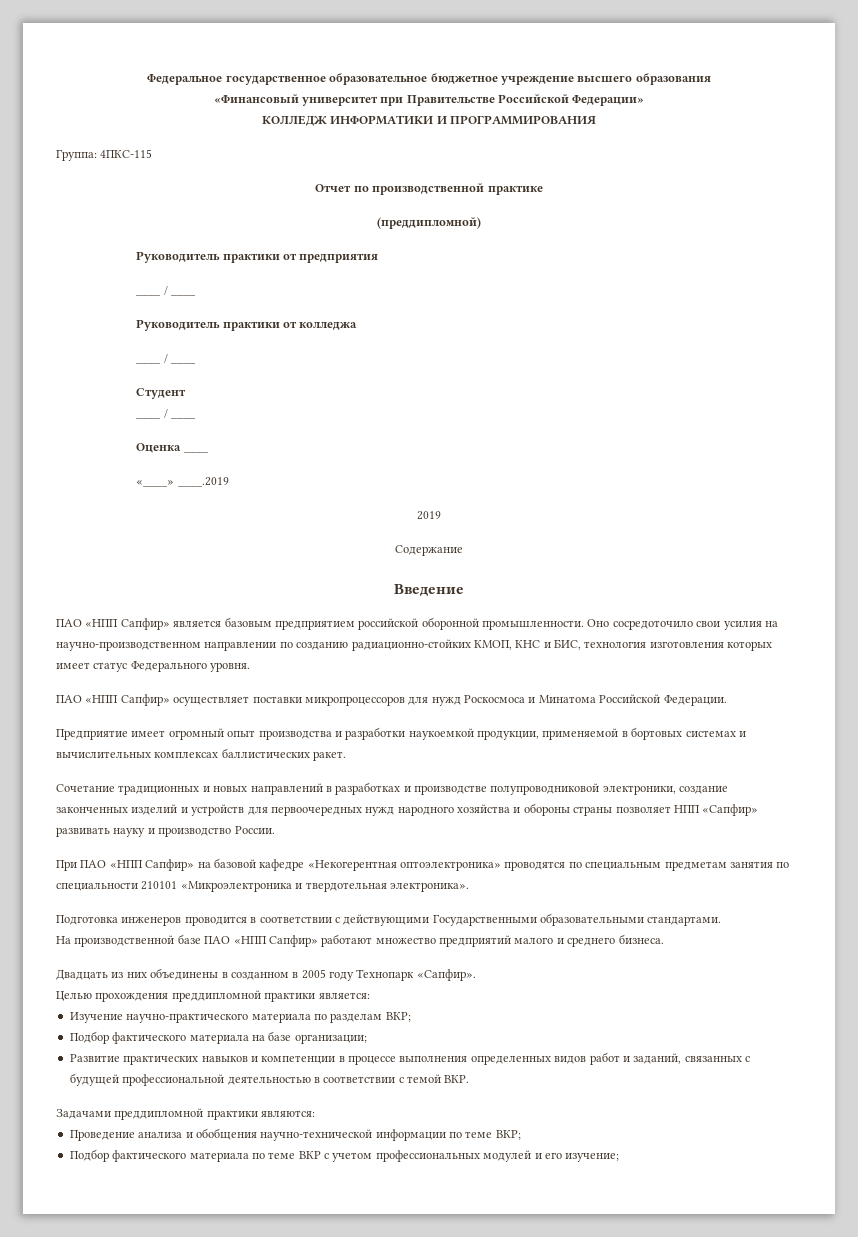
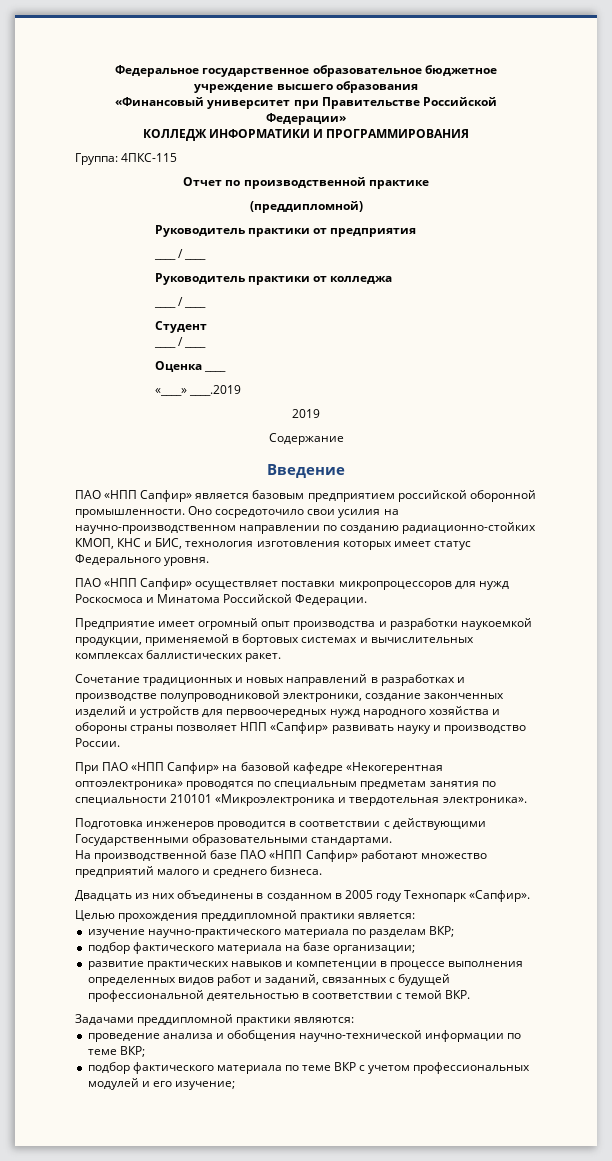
- Изучение научно-практического материала по разделам ВКР;
+ изучение научно-практического материала по разделам ВКР;
- Подбор фактического материала на базе организации;
+ подбор фактического материала на базе организации;
- Развитие практических навыков и компетенции в процессе выполнения определенных видов работ и заданий, связанных с будущей профессиональной деятельностью в соответствии с темой ВКР.
+ развитие практических навыков и компетенции в процессе выполнения определенных видов работ и заданий, связанных с будущей профессиональной деятельностью в соответствии с темой ВКР.
- Проведение анализа и обобщения научно-технической информации по теме ВКР;
+ проведение анализа и обобщения научно-технической информации по теме ВКР;
- Подбор фактического материала по теме ВКР с учетом профессиональных модулей и его изучение;
+ подбор фактического материала по теме ВКР с учетом профессиональных модулей и его изучение;

